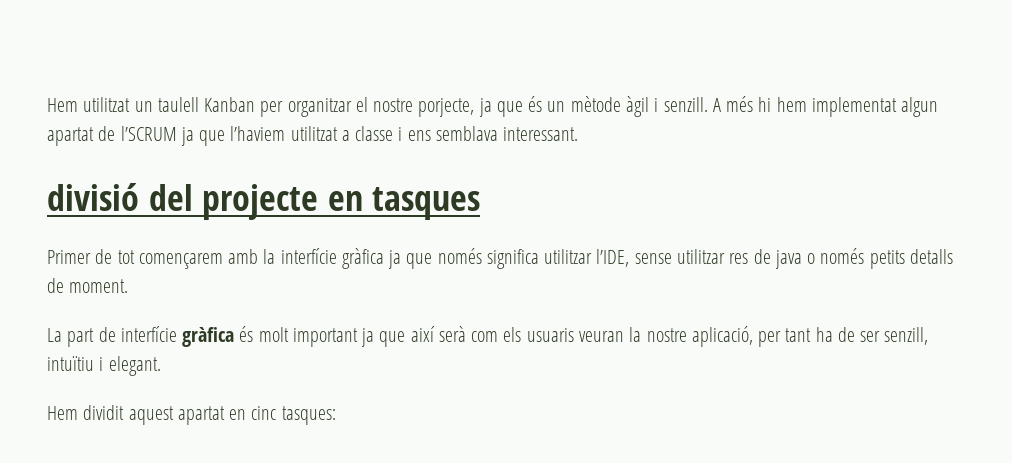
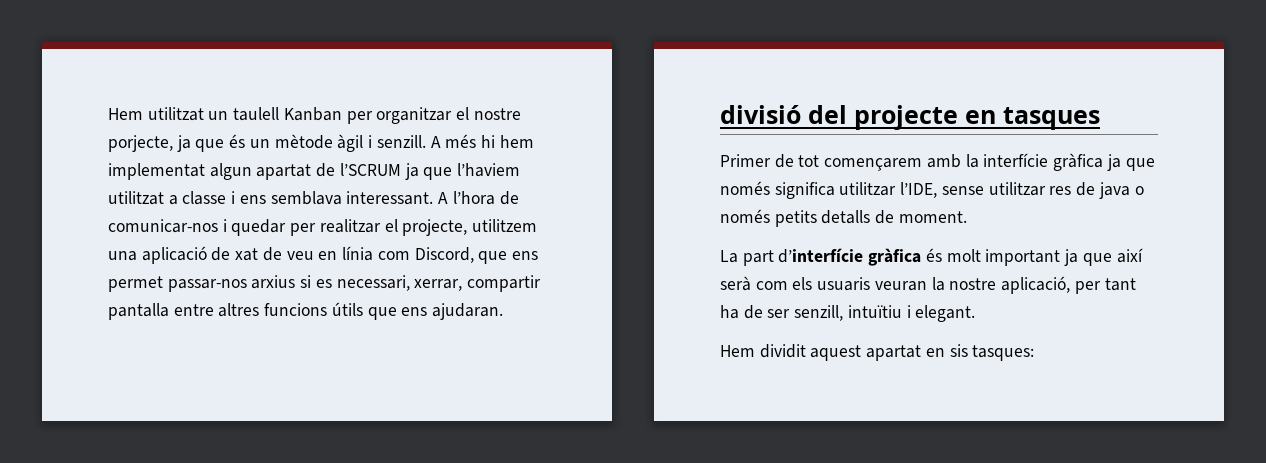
+ A l’hora de comunicar-nos i quedar per realitzar el projecte, utilitzem una aplicació de xat de veu en línia com Discord, que ens permet passar-nos arxius si es necessari, xerrar, compartir pantalla entre altres funcions útils que ens ajudaran.
- La part de interfície gràfica és molt important ja que així serà com els usuaris veuran la nostre aplicació, per tant ha de ser senzill, intuïtiu i elegant.
+ La part d’interfície gràfica és molt important ja que així serà com els usuaris veuran la nostre aplicació, per tant ha de ser senzill, intuïtiu i elegant.
- Hem dividit aquest apartat en cinc tasques:
+ Hem dividit aquest apartat en sis tasques:

